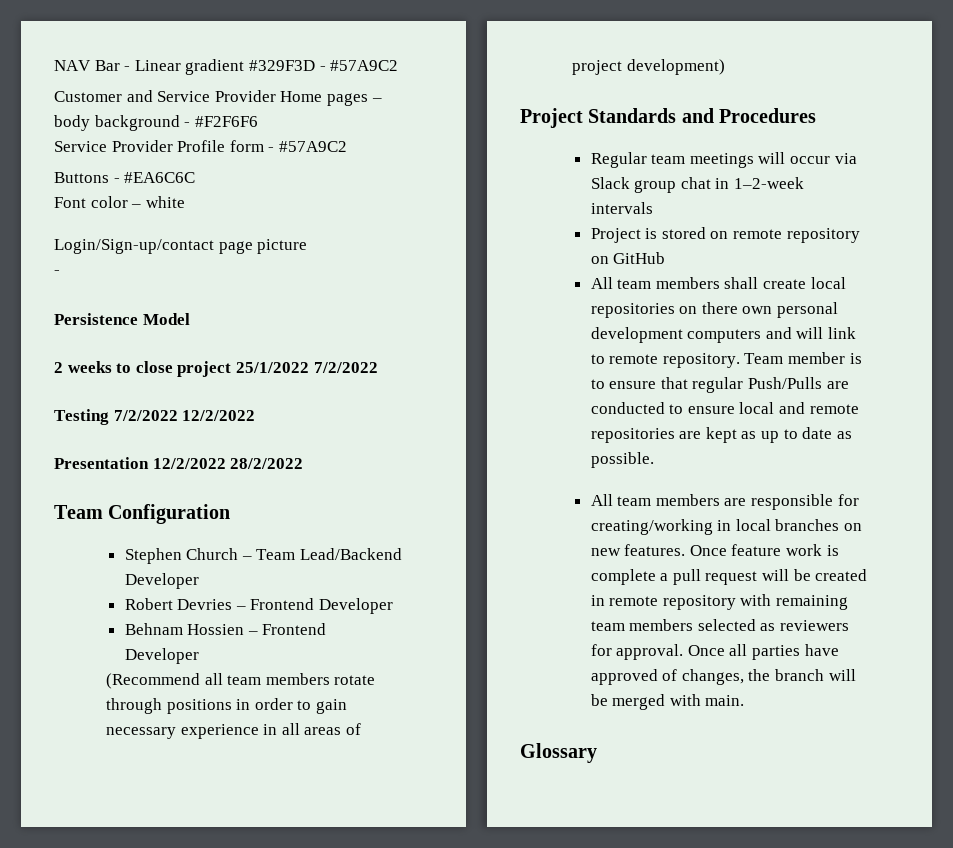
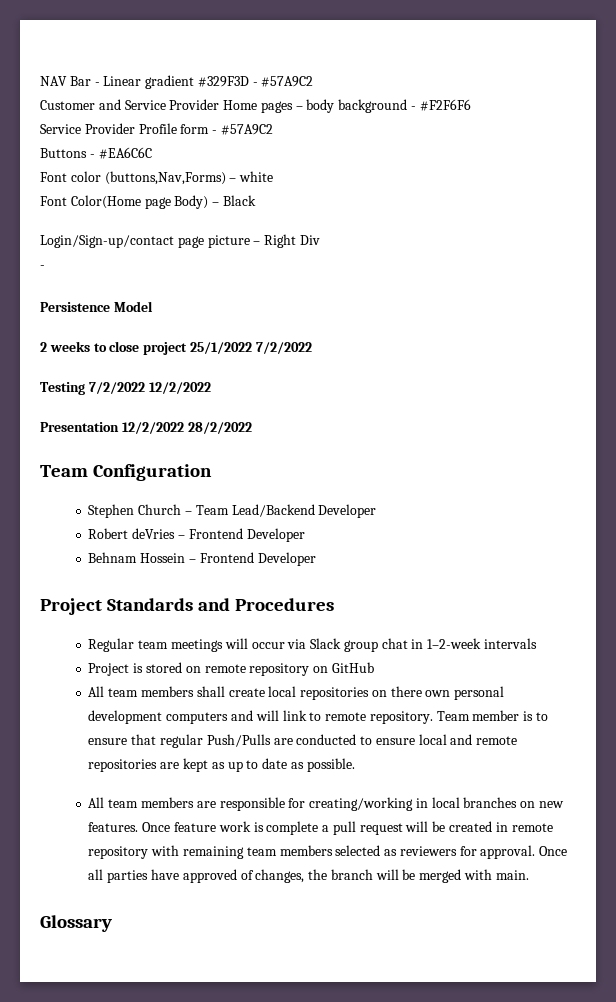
- Font color – white
+ Font color (buttons,Nav,Forms) – white
+ Font Color(Home page Body) – Black
- Login/Sign-up/contact page picture
+ Login/Sign-up/contact page picture – Right Div
- Robert Devries – Frontend Developer
+ Robert deVries – Frontend Developer
- Behnam Hossien – Frontend Developer
- (Recommend all team members rotate through positions in order to gain necessary experience in all areas of project development)
+ Behnam Hossein – Frontend Developer

